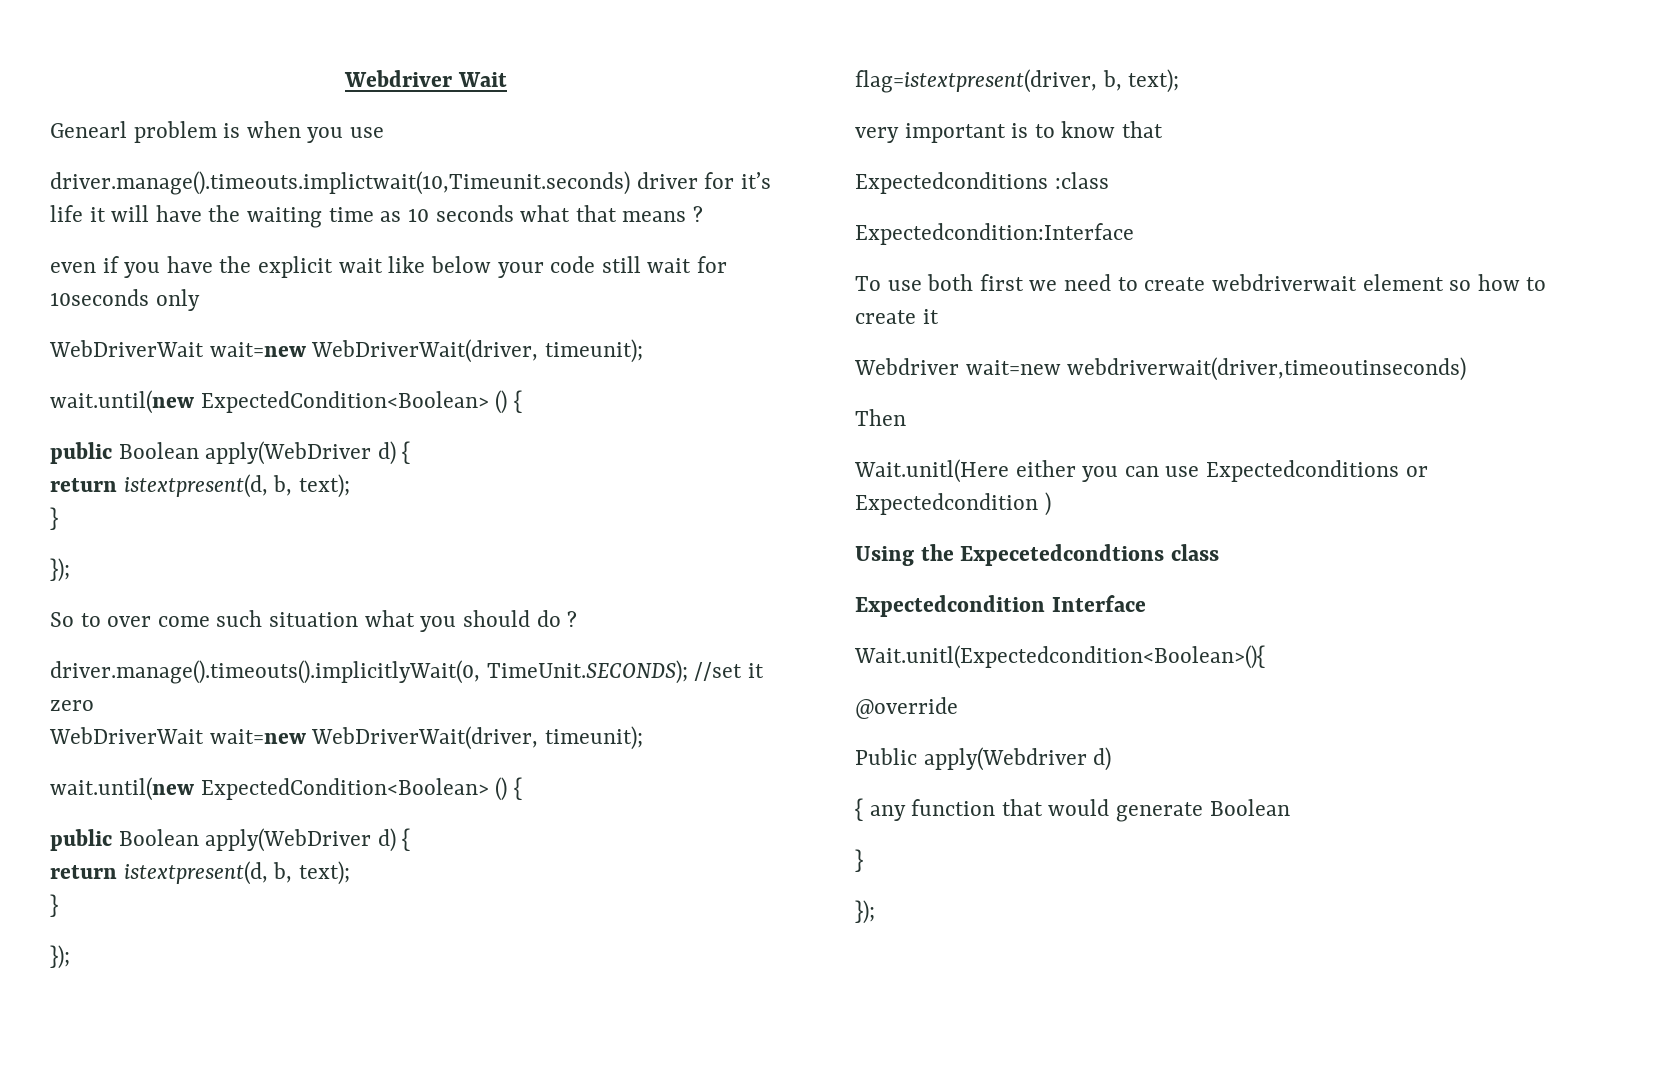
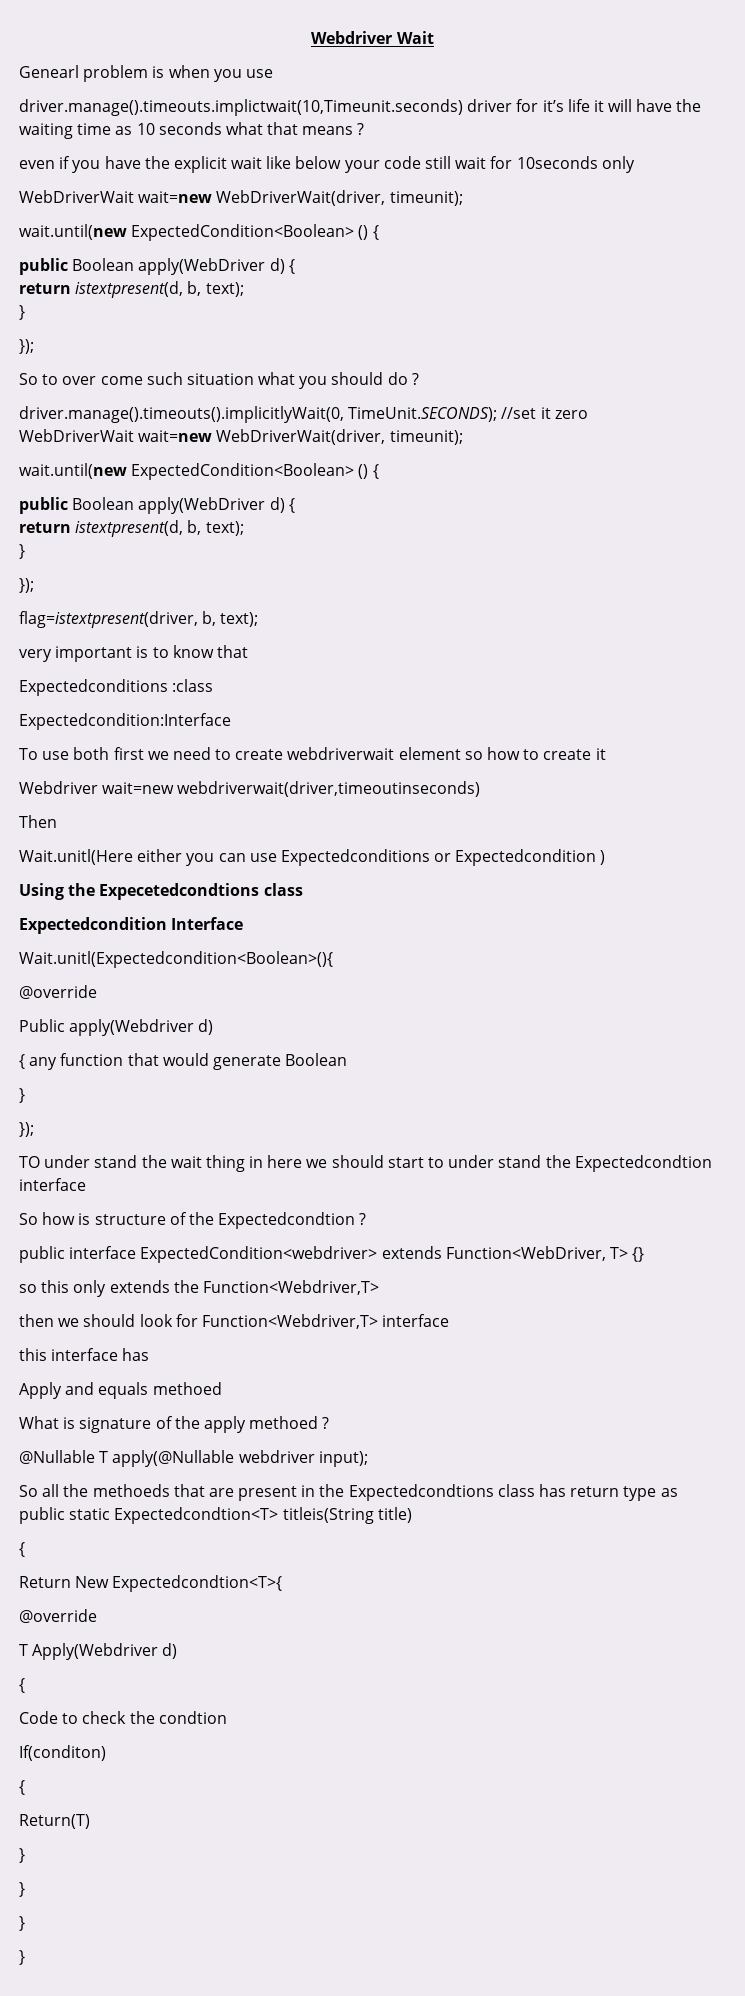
+ TO under stand the wait thing in here we should start to under stand the Expectedcondtion interface
+ So how is structure of the Expectedcondtion ?
+ public interface ExpectedCondition<webdriver> extends Function<WebDriver, T> {}
+ so this only extends the Function<Webdriver,T>
+ then we should look for Function<Webdriver,T> interface
+ this interface has
+ Apply and equals methoed
+ What is signature of the apply methoed ?
+ @Nullable T apply(@Nullable webdriver input);
+ So all the methoeds that are present in the Expectedcondtions class has return type as public static Expectedcondtion<T> titleis(String title)
+ {
+ Return New Expectedcondtion<T>{
+ @override
+ T Apply(Webdriver d)
+ {
+ Code to check the condtion
+ If(conditon)
+ {
+ Return(T)
+ }
+ }
+ }
+ }

